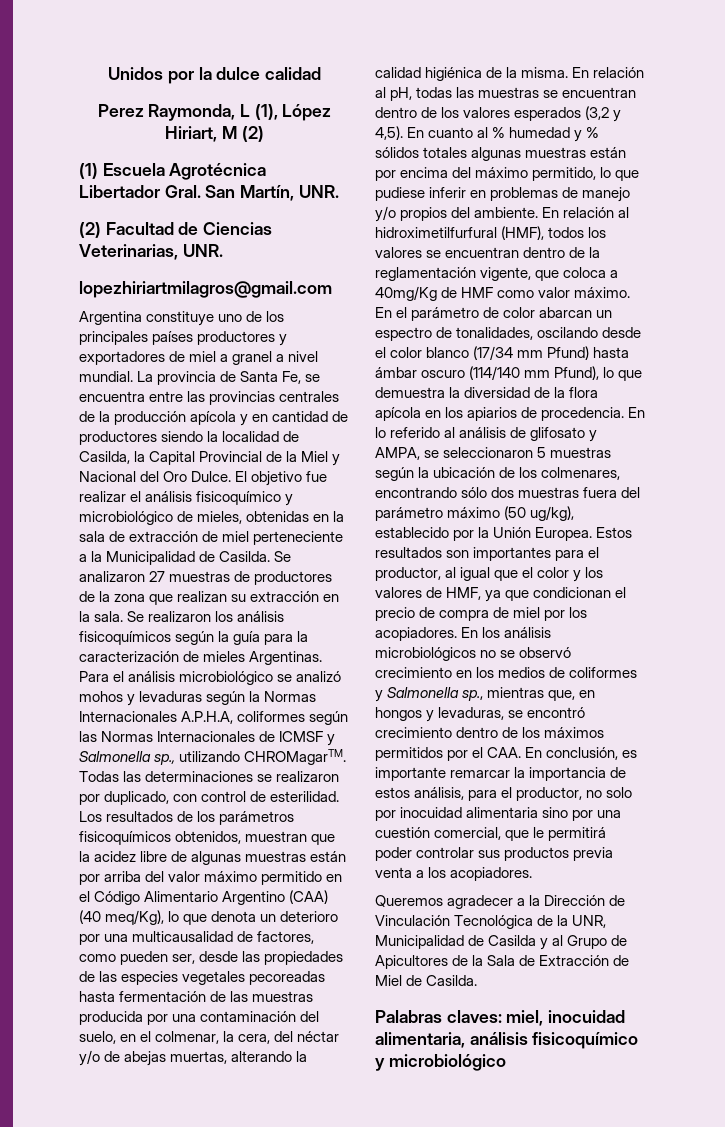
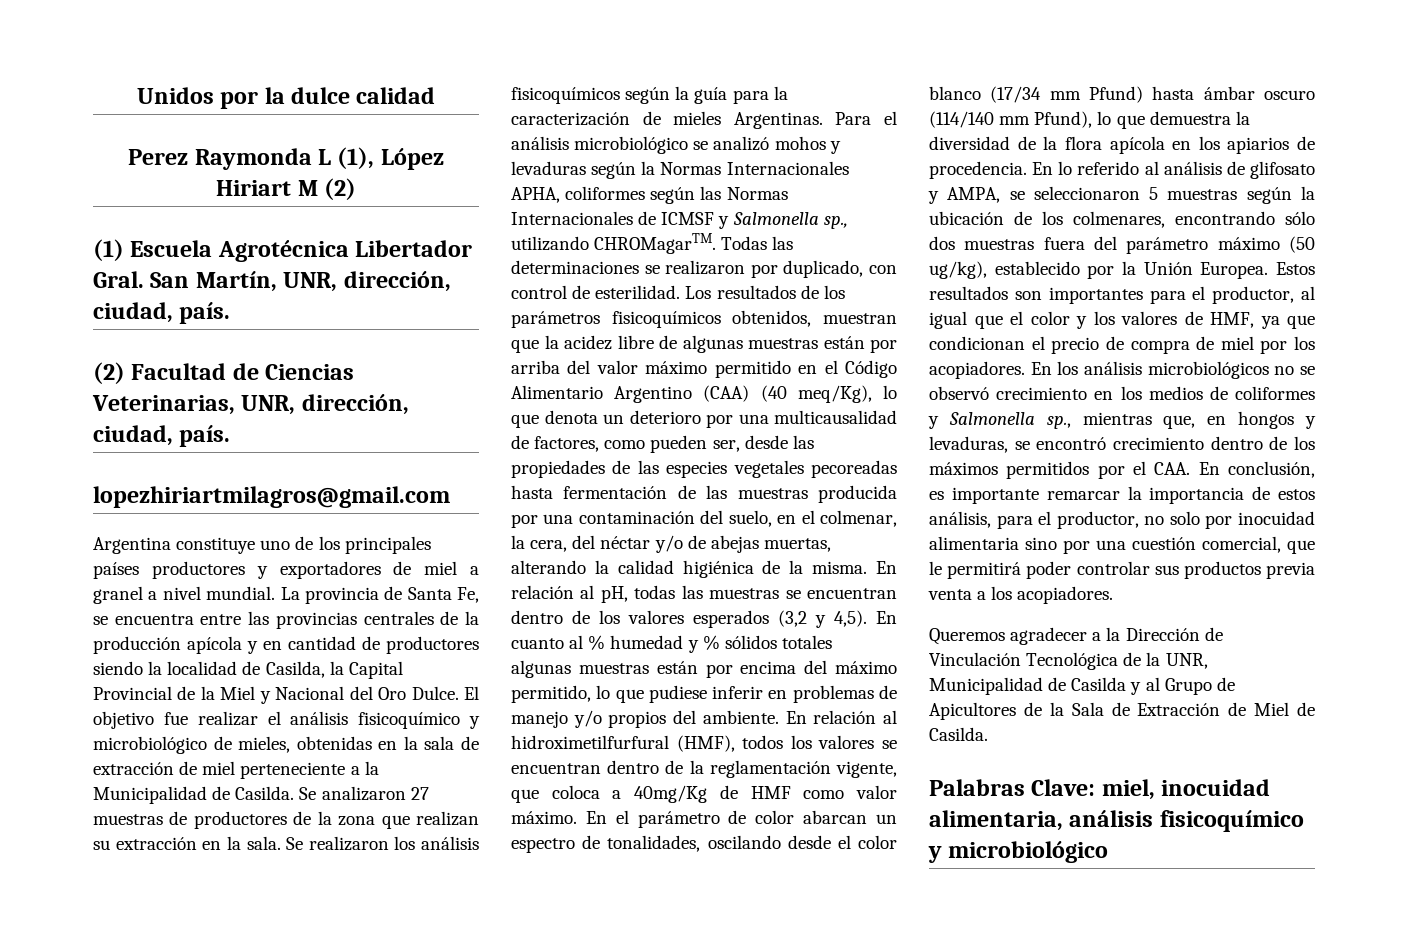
- Perez Raymonda, L (1), López Hiriart, M (2)
+ Perez Raymonda L (1), López Hiriart M (2)
- San Martín, UNR.
+ San Martín, UNR, dirección, ciudad, país.
- (2) Facultad de Ciencias Veterinarias, UNR.
+ (2) Facultad de Ciencias Veterinarias, UNR, dirección, ciudad, país.
- Para el análisis microbiológico se analizó mohos y levaduras según la Normas Internacionales A.P.H.A, coliformes según las Normas Internacionales de ICMSF y Salmonella sp., utilizando CHROMagarTM.
+ Para el análisis microbiológico se analizó mohos y levaduras según la Normas Internacionales APHA, coliformes según las Normas Internacionales de ICMSF y Salmonella sp., utilizando CHROMagarTM.
- Palabras claves: miel, inocuidad alimentaria, análisis fisicoquímico y microbiológico
+ Palabras Clave: miel, inocuidad alimentaria, análisis fisicoquímico y microbiológico

